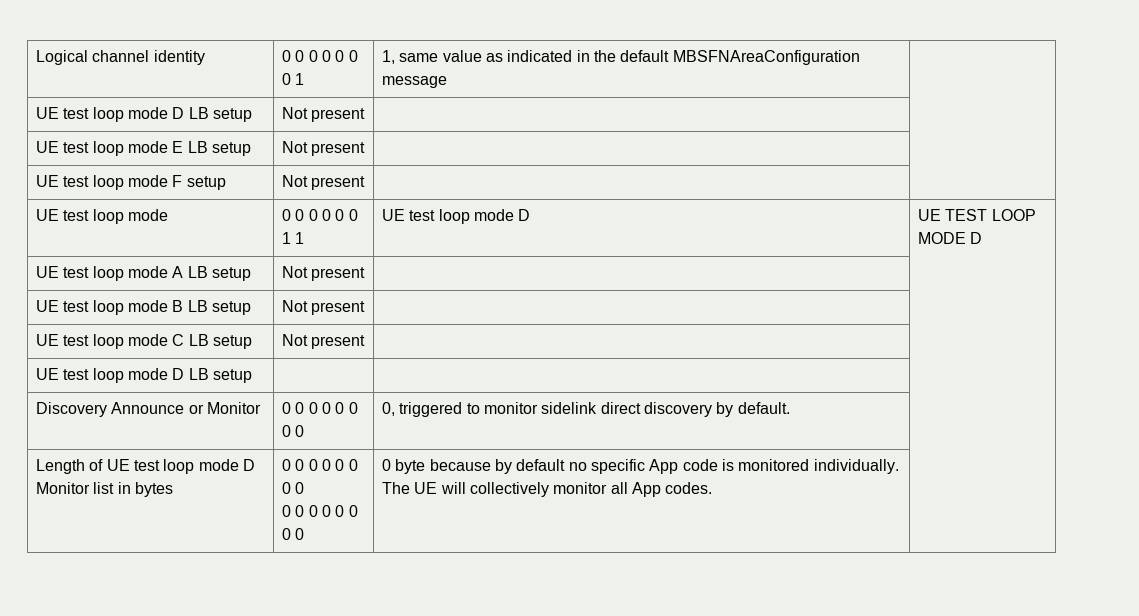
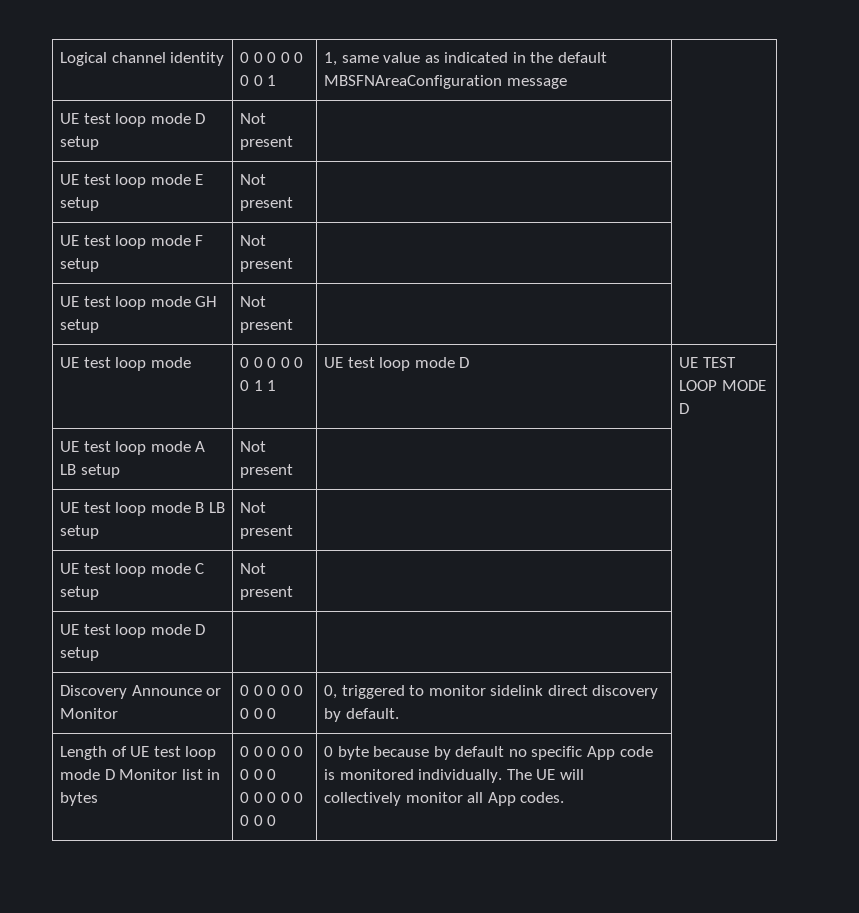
- UE test loop mode D LB setup | Not present | |
+ UE test loop mode D setup | Not present | |
- UE test loop mode E LB setup | Not present | |
+ UE test loop mode E setup | Not present | |
+ UE test loop mode GH setup | Not present | |
- UE test loop mode C LB setup | Not present | |
+ UE test loop mode C setup | Not present | |
- UE test loop mode D LB setup | | |
+ UE test loop mode D setup | | |

